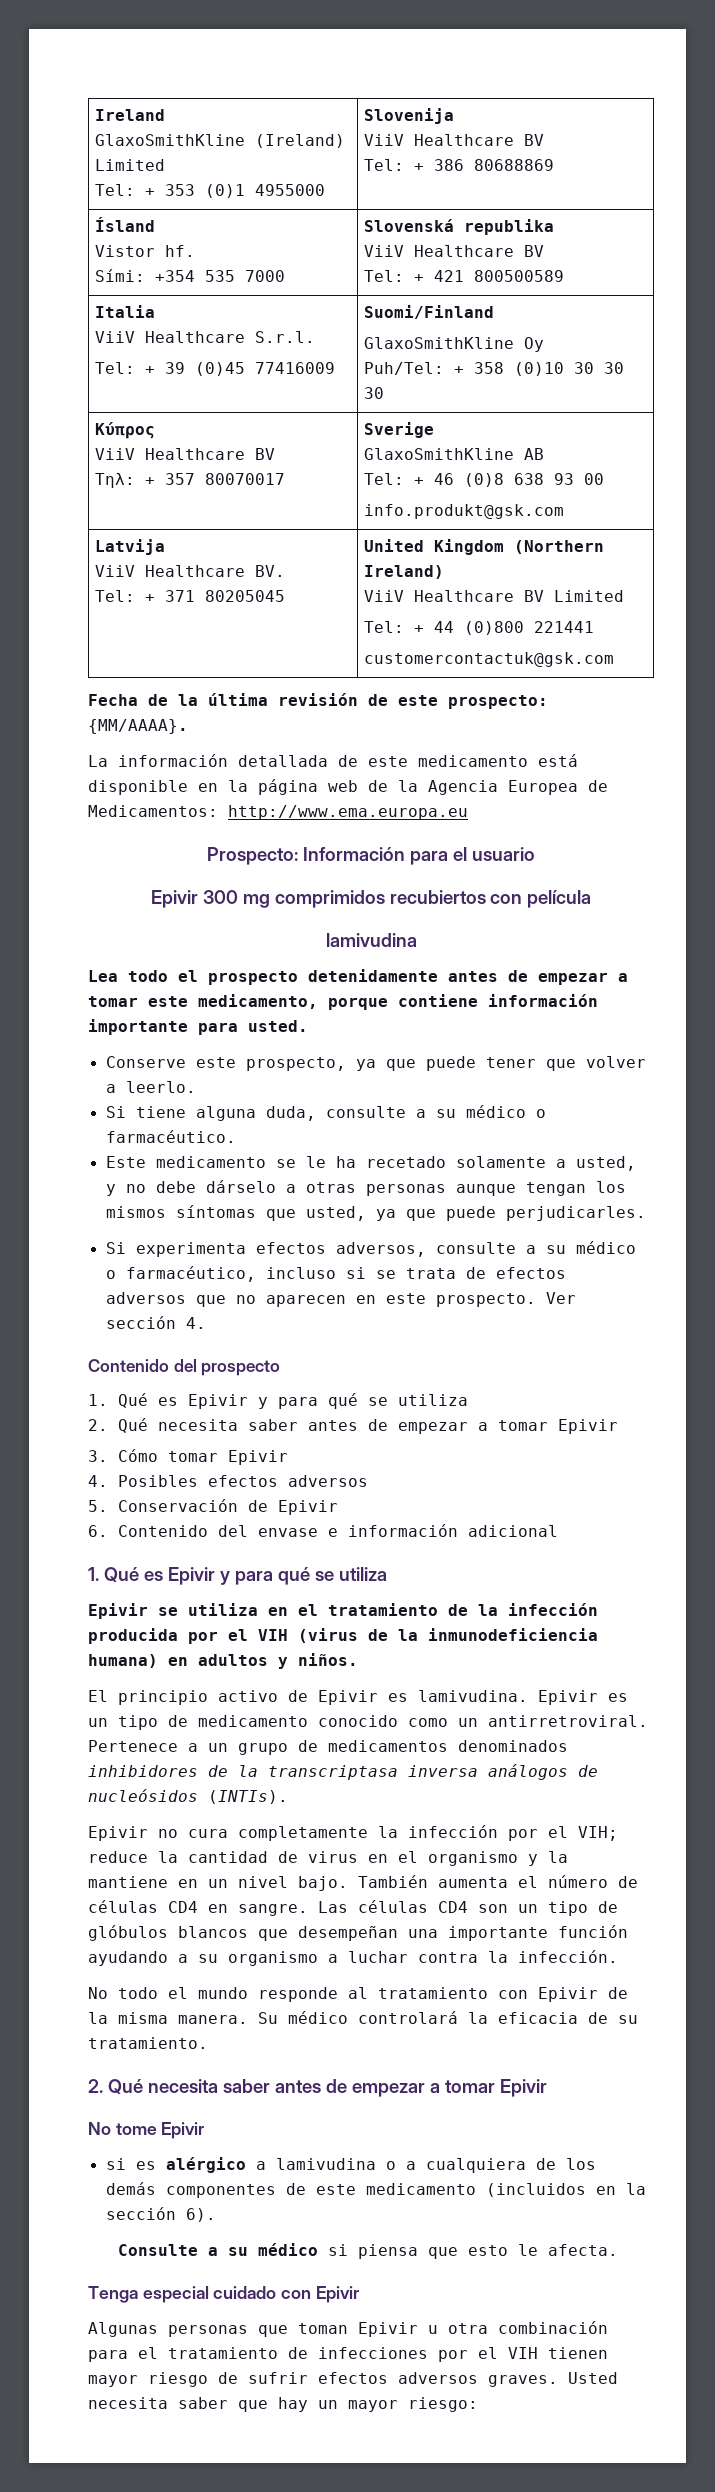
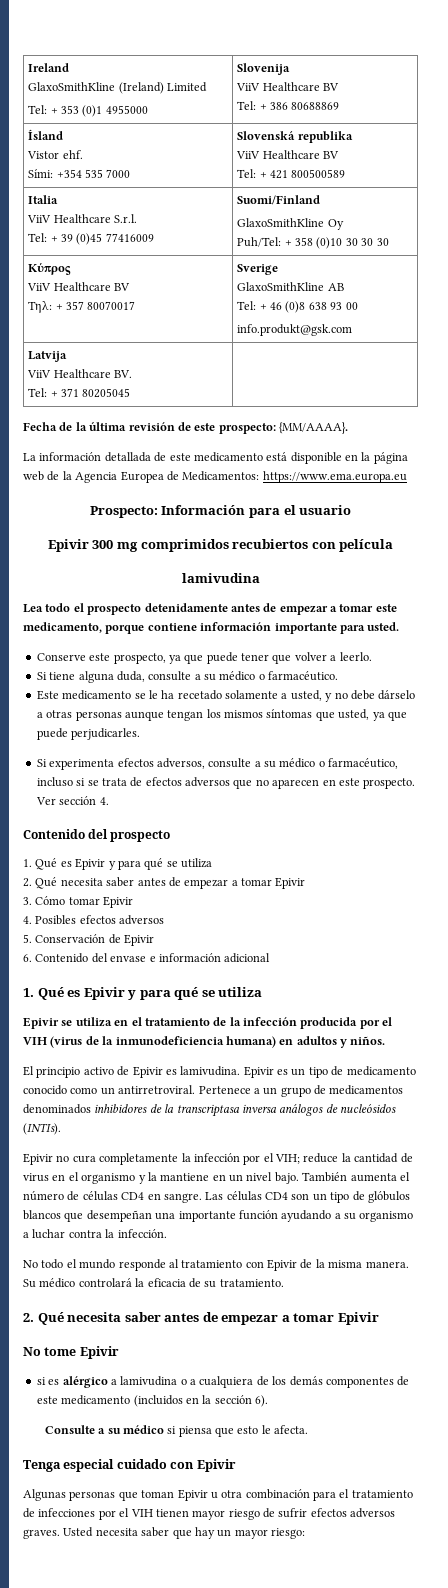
  Ísland
- Vistor hf.
+ Vistor ehf.
  Latvija
  ViiV Healthcare BV.
- Tel: + 371 80205045 | United Kingdom (Northern Ireland)
- ViiV Healthcare BV Limited
- Tel: + 44 (0)800 221441
- customercontactuk@gsk.com
+ Tel: + 371 80205045 |
- La información detallada de este medicamento está disponible en la página web de la Agencia Europea de Medicamentos: http://www.ema.europa.eu
+ La información detallada de este medicamento está disponible en la página web de la Agencia Europea de Medicamentos: https://www.ema.europa.eu

